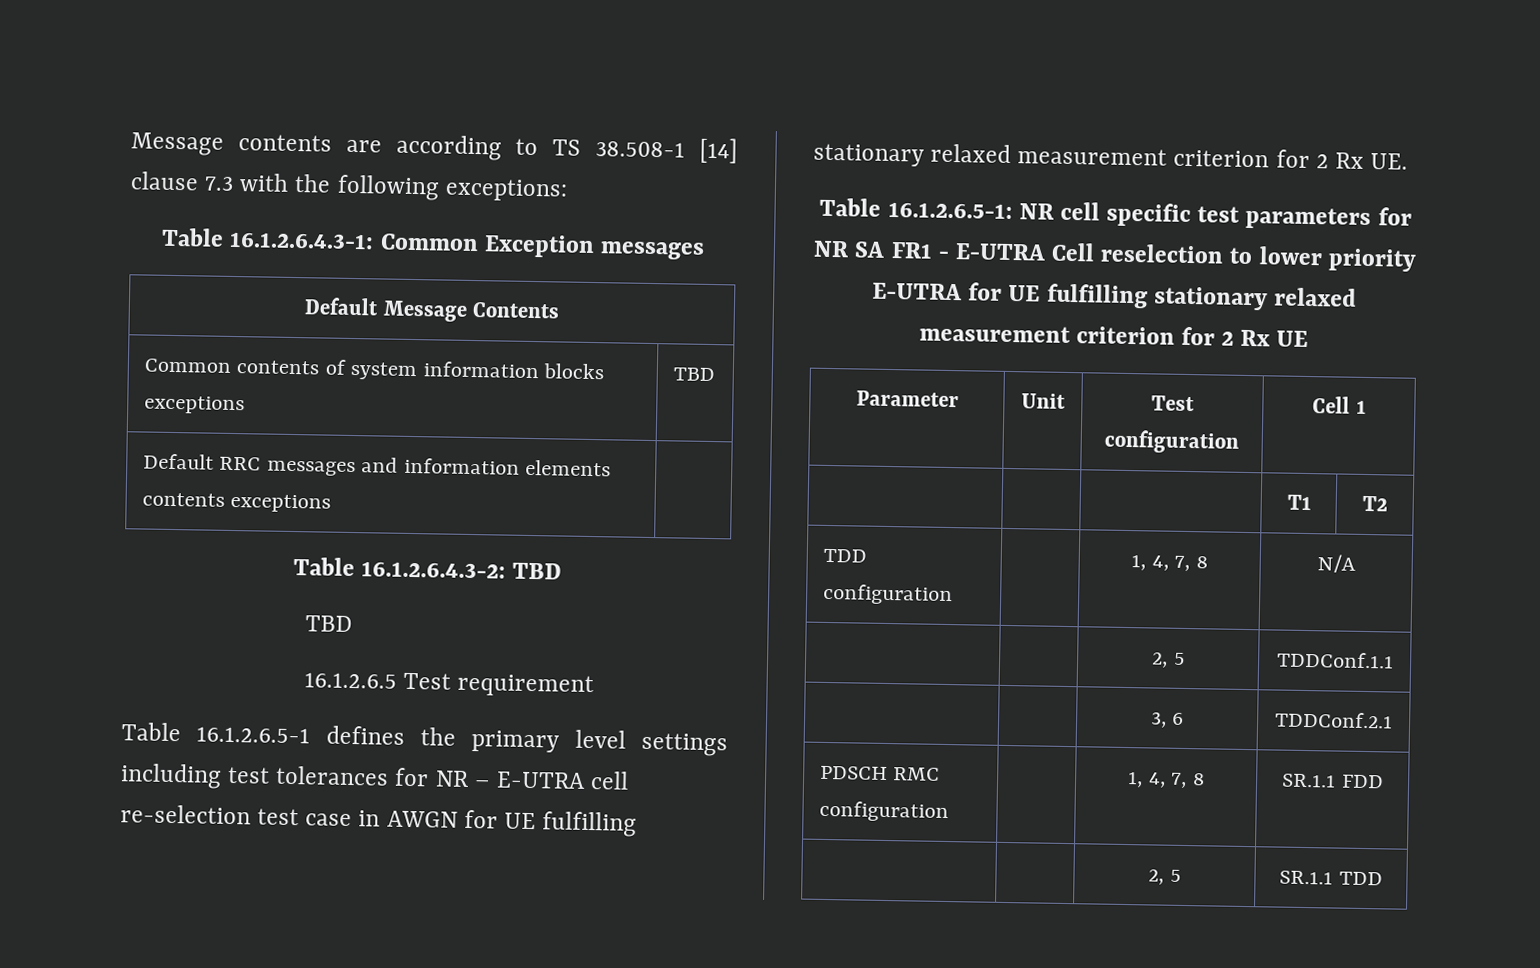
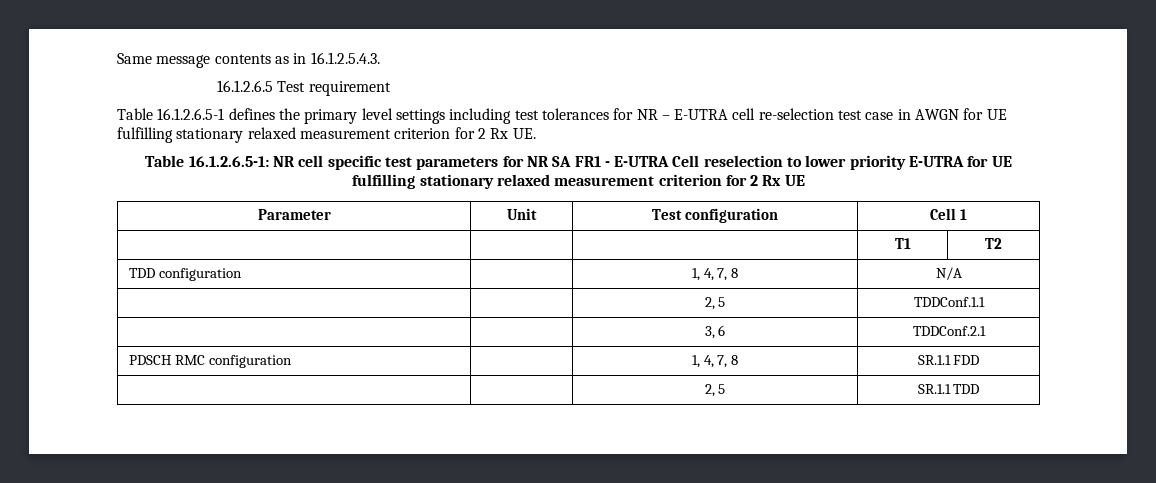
- Message contents are according to TS 38.508-1 [14] clause 7.3 with the following exceptions:
- Table 16.1.2.6.4.3-1: Common Exception messages
- Default Message Contents
- Common contents of system information blocks exceptions | TBD
- Default RRC messages and information elements contents exceptions |
- Table 16.1.2.6.4.3-2: TBD
- TBD
+ Same message contents as in 16.1.2.5.4.3.

